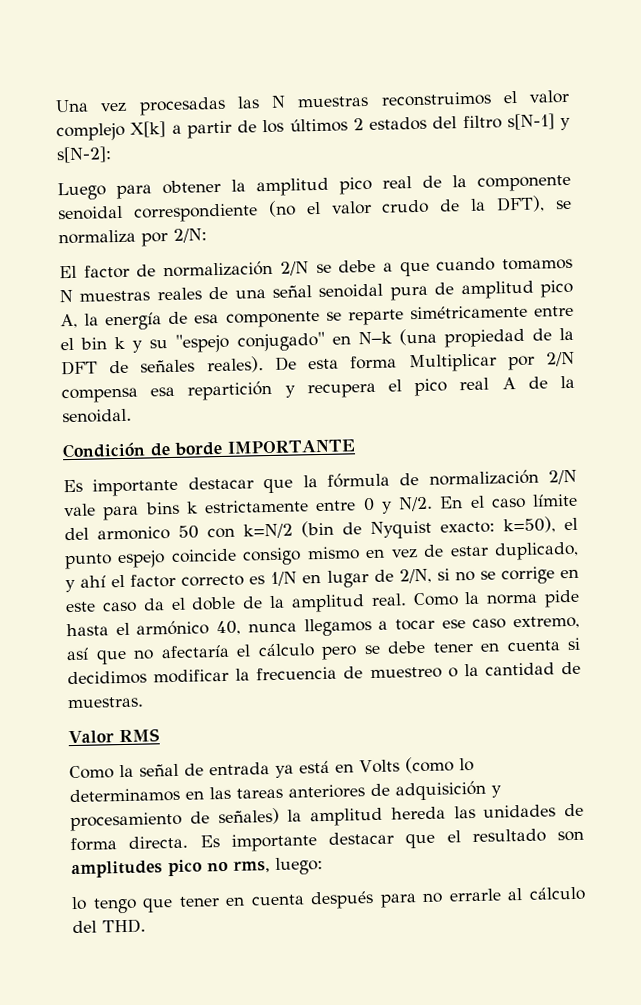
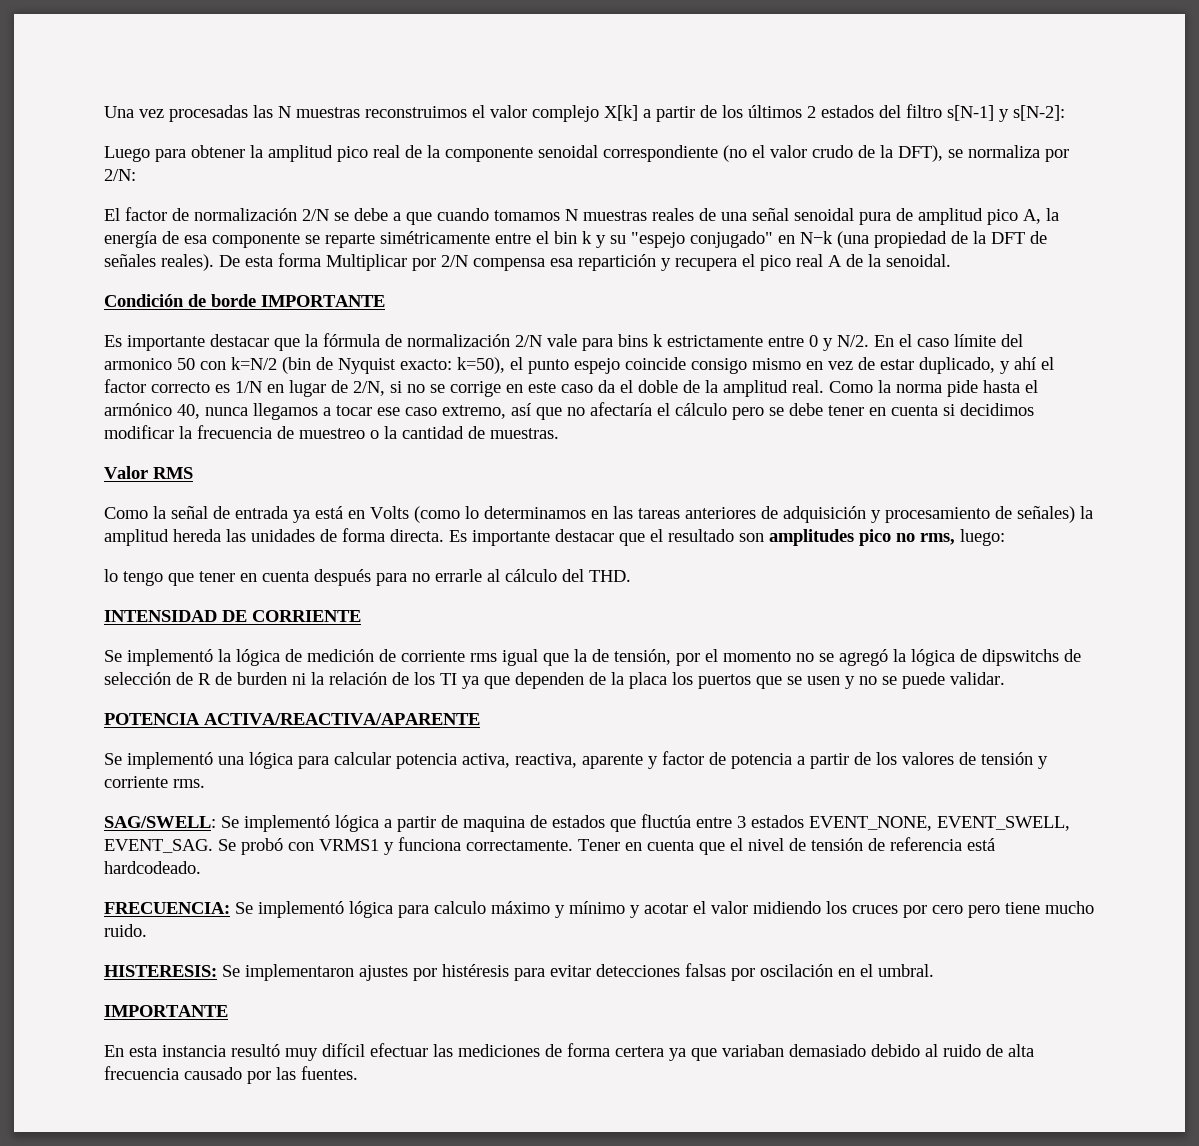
+ INTENSIDAD DE CORRIENTE
+ Se implementó la lógica de medición de corriente rms igual que la de tensión, por el momento no se agregó la lógica de dipswitchs de selección de R de burden ni la relación de los TI ya que dependen de la placa los puertos que se usen y no se puede validar.
+ POTENCIA ACTIVA/REACTIVA/APARENTE
+ Se implementó una lógica para calcular potencia activa, reactiva, aparente y factor de potencia a partir de los valores de tensión y corriente rms.
+ SAG/SWELL: Se implementó lógica a partir de maquina de estados que fluctúa entre 3 estados EVENT_NONE, EVENT_SWELL, EVENT_SAG. Se probó con VRMS1 y funciona correctamente. Tener en cuenta que el nivel de tensión de referencia está hardcodeado.
+ FRECUENCIA: Se implementó lógica para calculo máximo y mínimo y acotar el valor midiendo los cruces por cero pero tiene mucho ruido.
+ HISTERESIS: Se implementaron ajustes por histéresis para evitar detecciones falsas por oscilación en el umbral.
+ IMPORTANTE
+ En esta instancia resultó muy difícil efectuar las mediciones de forma certera ya que variaban demasiado debido al ruido de alta frecuencia causado por las fuentes.

